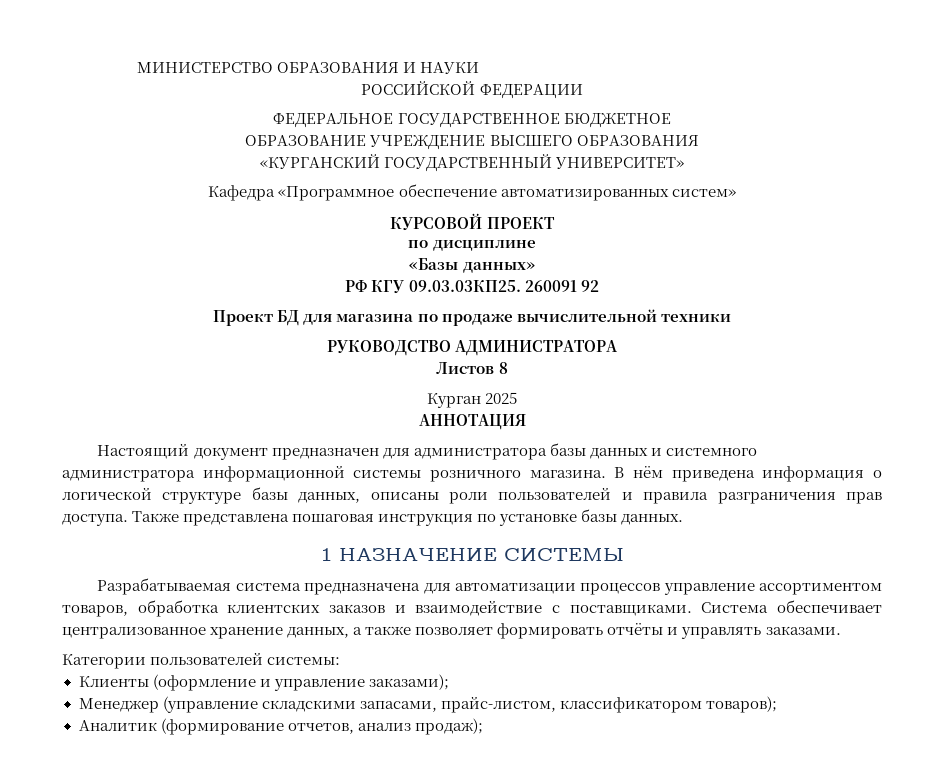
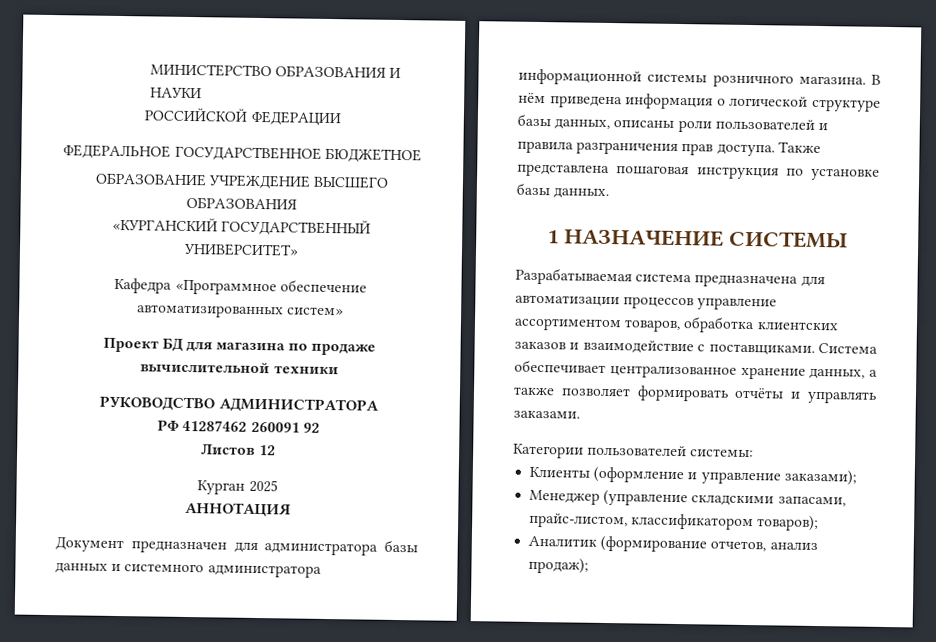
- КУРСОВОЙ ПРОЕКТ
- по дисциплине
- «Базы данных»
- РФ КГУ 09.03.03КП25. 260091 92
+ РФ 41287462 260091 92
- Листов 8
+ Листов 12
- Настоящий документ предназначен для администратора базы данных и системного администратора информационной системы розничного магазина.
+ Документ предназначен для администратора базы данных и системного администратора информационной системы розничного магазина.

